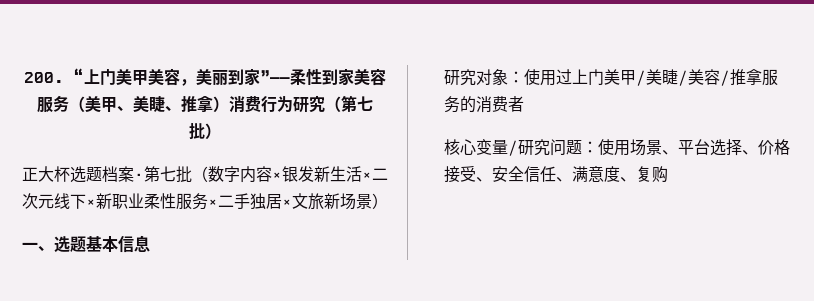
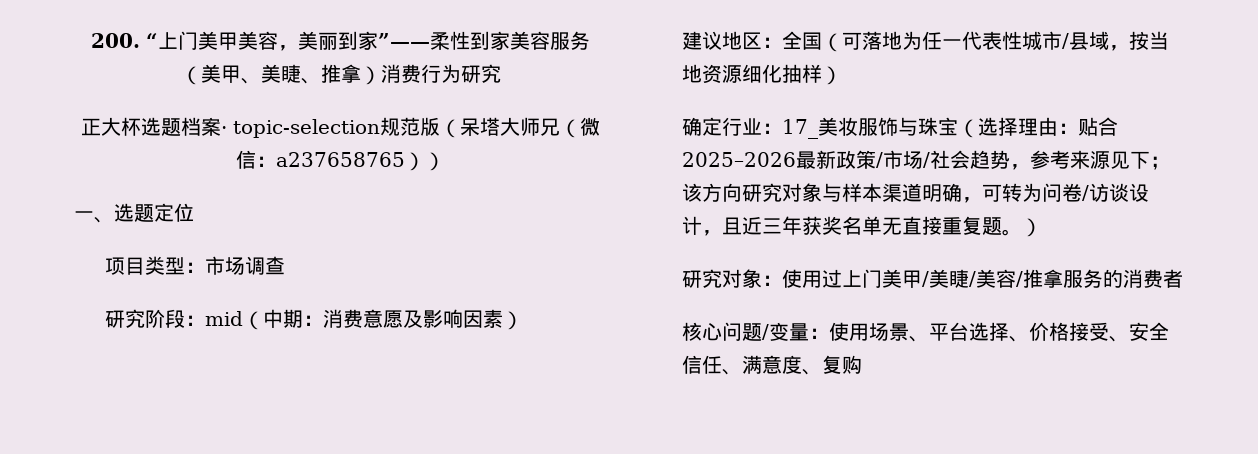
- 200. “上门美甲美容，美丽到家”——柔性到家美容服务（美甲、美睫、推拿）消费行为研究（第七批）
+ 200. “上门美甲美容，美丽到家”——柔性到家美容服务（美甲、美睫、推拿）消费行为研究
- 正大杯选题档案·第七批（数字内容×银发新生活×二次元线下×新职业柔性服务×二手独居×文旅新场景）
- 一、选题基本信息
+ 正大杯选题档案· topic-selection规范版（呆塔大师兄（微信：a237658765））
+ 一、选题定位
+ 项目类型：市场调查
+ 研究阶段：mid（中期：消费意愿及影响因素）
+ 建议地区：全国（可落地为任一代表性城市/县域，按当地资源细化抽样）
+ 确定行业：17_美妆服饰与珠宝（选择理由：贴合2025–2026最新政策/市场/社会趋势，参考来源见下；该方向研究对象与样本渠道明确，可转为问卷/访谈设计，且近三年获奖名单无直接重复题。）
- 核心变量/研究问题：使用场景、平台选择、价格接受、安全信任、满意度、复购
+ 核心问题/变量：使用场景、平台选择、价格接受、安全信任、满意度、复购

